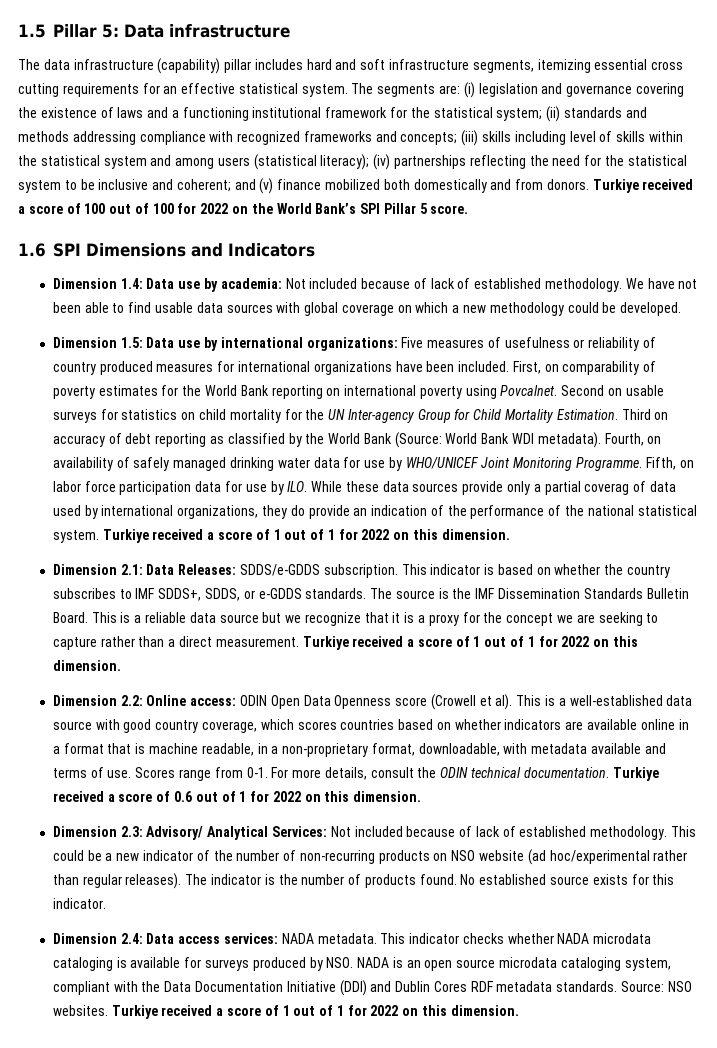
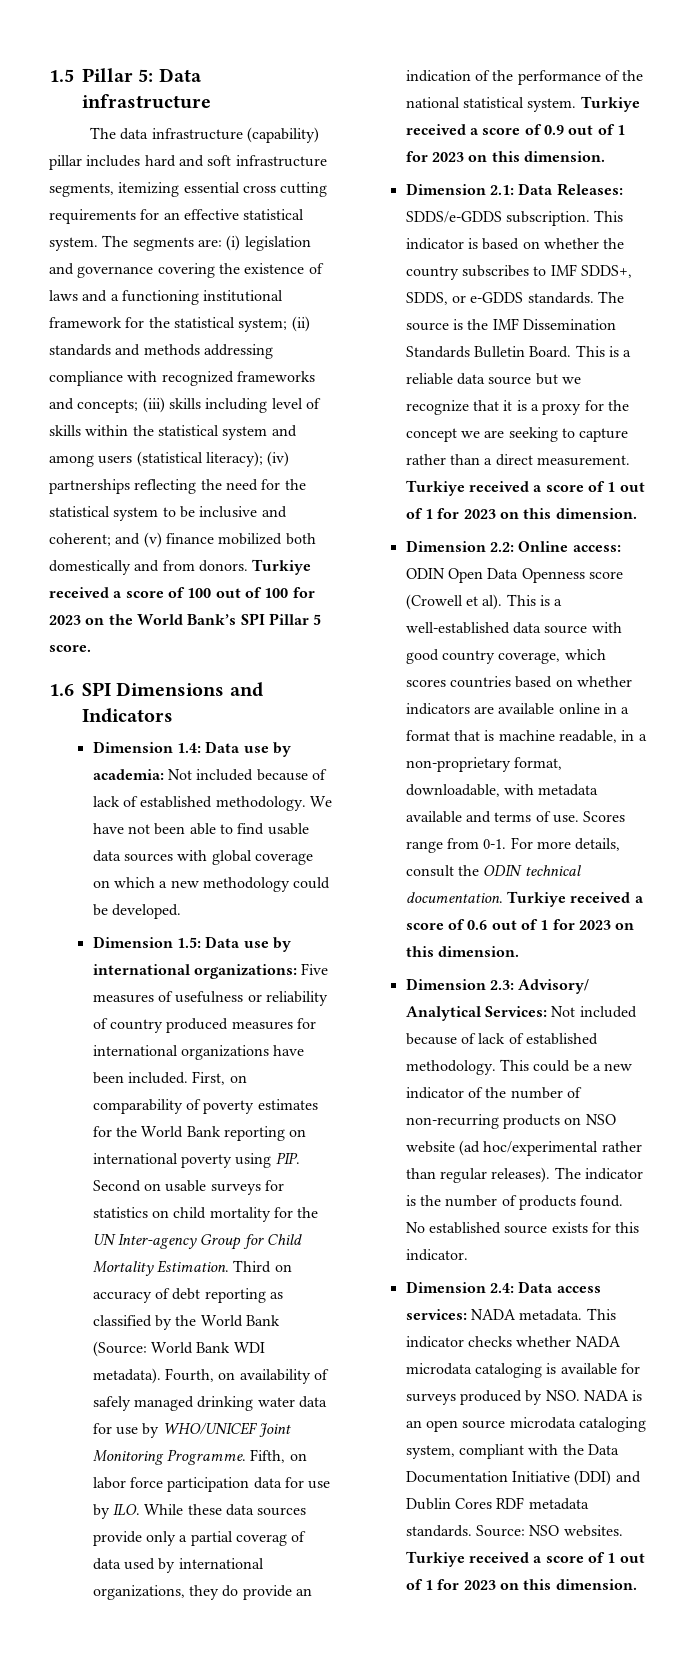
- Turkiye received a score of 100 out of 100 for 2022 on the World Bank’s SPI Pillar 5 score.
+ Turkiye received a score of 100 out of 100 for 2023 on the World Bank’s SPI Pillar 5 score.
- First, on comparability of poverty estimates for the World Bank reporting on international poverty using Povcalnet. Second on usable surveys for statistics on child mortality for the UN Inter-agency Group for Child Mortality Estimation.
+ First, on comparability of poverty estimates for the World Bank reporting on international poverty using PIP. Second on usable surveys for statistics on child mortality for the UN Inter-agency Group for Child Mortality Estimation.
- Fifth, on labor force participation data for use by ILO. While these data sources provide only a partial coverag of data used by international organizations, they do provide an indication of the performance of the national statistical system. Turkiye received a score of 1 out of 1 for 2022 on this dimension.
+ Fifth, on labor force participation data for use by ILO. While these data sources provide only a partial coverag of data used by international organizations, they do provide an indication of the performance of the national statistical system. Turkiye received a score of 0.9 out of 1 for 2023 on this dimension.
- This is a reliable data source but we recognize that it is a proxy for the concept we are seeking to capture rather than a direct measurement. Turkiye received a score of 1 out of 1 for 2022 on this dimension.
+ This is a reliable data source but we recognize that it is a proxy for the concept we are seeking to capture rather than a direct measurement. Turkiye received a score of 1 out of 1 for 2023 on this dimension.
- Turkiye received a score of 0.6 out of 1 for 2022 on this dimension.
+ Turkiye received a score of 0.6 out of 1 for 2023 on this dimension.
- Source: NSO websites. Turkiye received a score of 1 out of 1 for 2022 on this dimension.
+ Source: NSO websites. Turkiye received a score of 1 out of 1 for 2023 on this dimension.

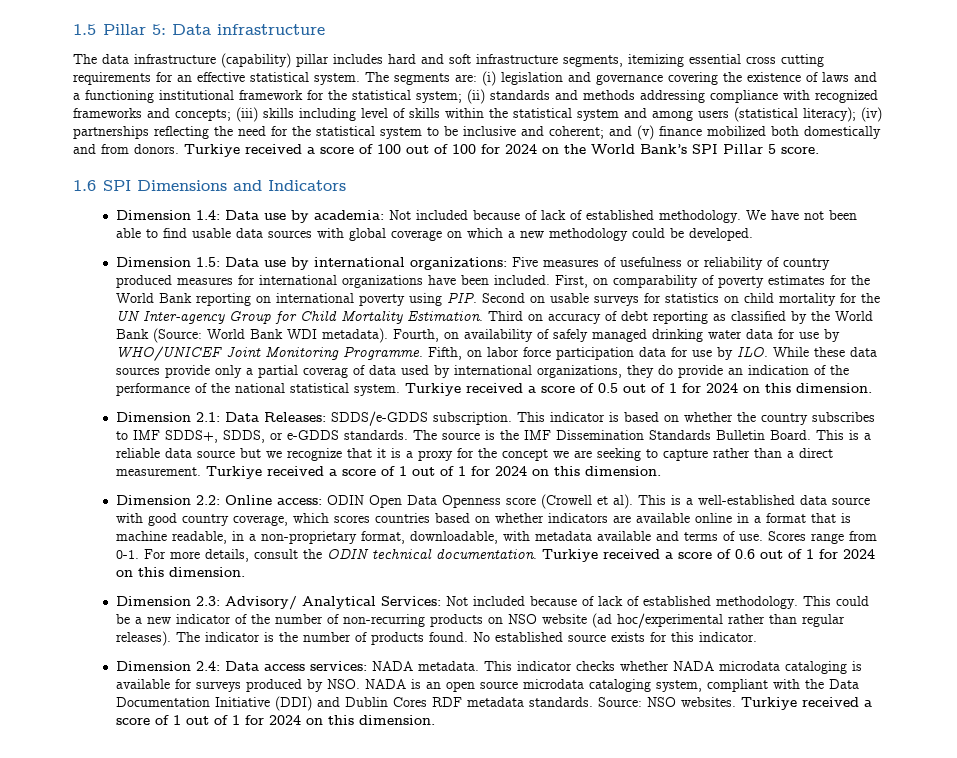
- Turkiye received a score of 100 out of 100 for 2023 on the World Bank’s SPI Pillar 5 score.
+ Turkiye received a score of 100 out of 100 for 2024 on the World Bank’s SPI Pillar 5 score.
- Turkiye received a score of 0.9 out of 1 for 2023 on this dimension.
+ Turkiye received a score of 0.5 out of 1 for 2024 on this dimension.
- This is a reliable data source but we recognize that it is a proxy for the concept we are seeking to capture rather than a direct measurement. Turkiye received a score of 1 out of 1 for 2023 on this dimension.
+ This is a reliable data source but we recognize that it is a proxy for the concept we are seeking to capture rather than a direct measurement. Turkiye received a score of 1 out of 1 for 2024 on this dimension.
- Turkiye received a score of 0.6 out of 1 for 2023 on this dimension.
+ Turkiye received a score of 0.6 out of 1 for 2024 on this dimension.
- Source: NSO websites. Turkiye received a score of 1 out of 1 for 2023 on this dimension.
+ Source: NSO websites. Turkiye received a score of 1 out of 1 for 2024 on this dimension.

